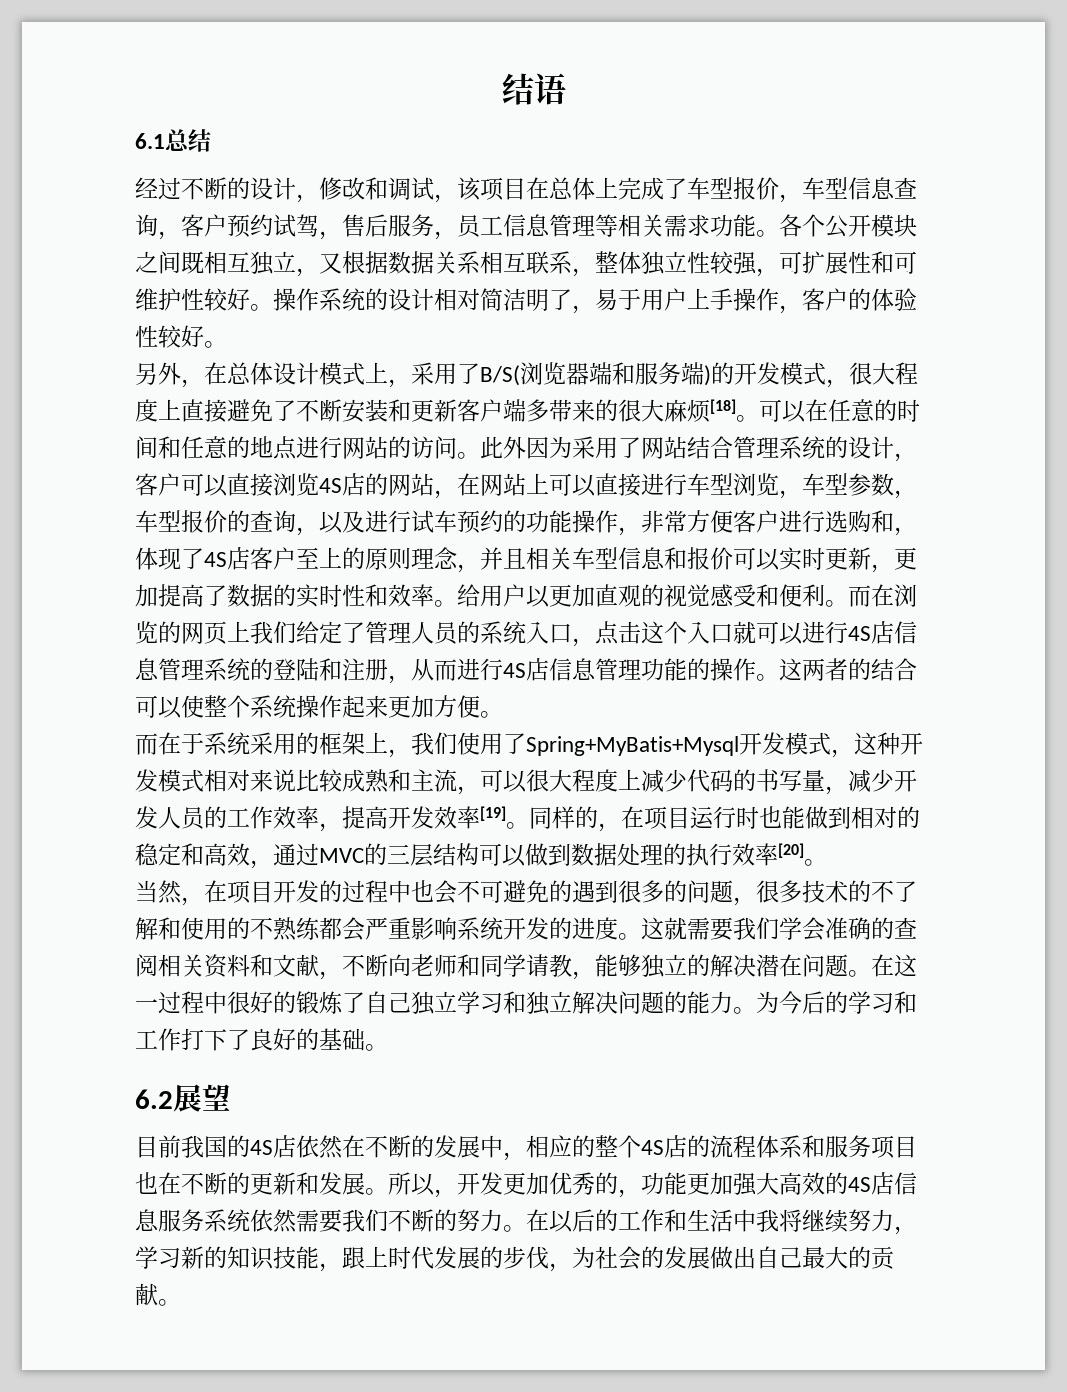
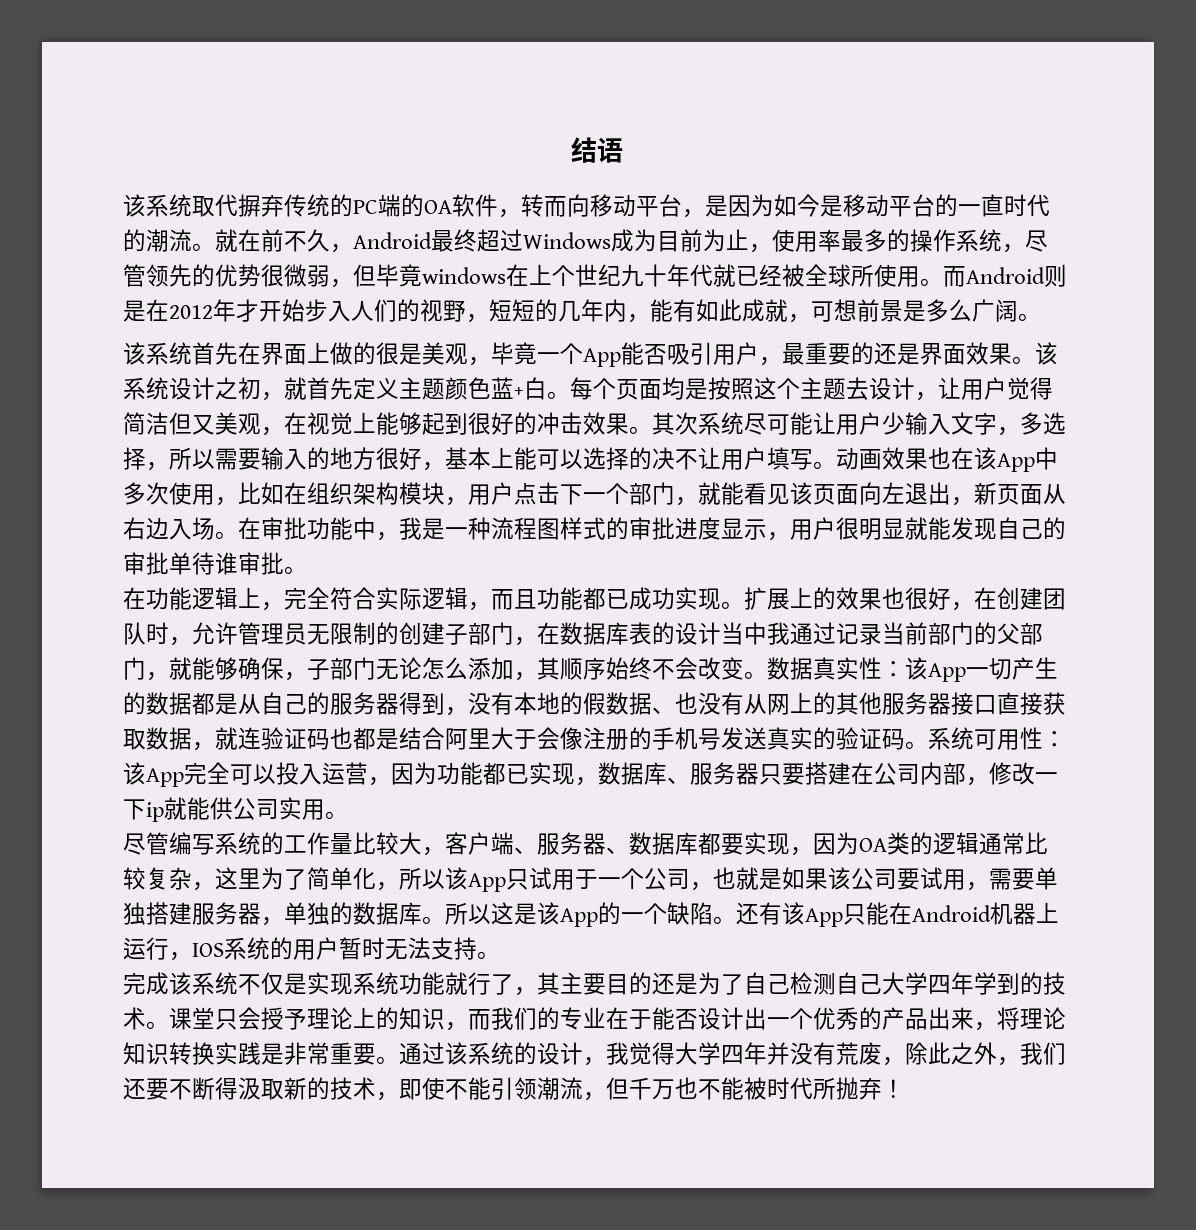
- 6.1总结
- 经过不断的设计，修改和调试，该项目在总体上完成了车型报价，车型信息查询，客户预约试驾，售后服务，员工信息管理等相关需求功能。各个公开模块之间既相互独立，又根据数据关系相互联系，整体独立性较强，可扩展性和可维护性较好。操作系统的设计相对简洁明了，易于用户上手操作，客户的体验性较好。
- 另外，在总体设计模式上，采用了B/S(浏览器端和服务端)的开发模式，很大程度上直接避免了不断安装和更新客户端多带来的很大麻烦[18]。可以在任意的时间和任意的地点进行网站的访问。此外因为采用了网站结合管理系统的设计，客户可以直接浏览4S店的网站，在网站上可以直接进行车型浏览，车型参数，车型报价的查询，以及进行试车预约的功能操作，非常方便客户进行选购和，体现了4S店客户至上的原则理念，并且相关车型信息和报价可以实时更新，更加提高了数据的实时性和效率。给用户以更加直观的视觉感受和便利。而在浏览的网页上我们给定了管理人员的系统入口，点击这个入口就可以进行4S店信息管理系统的登陆和注册，从而进行4S店信息管理功能的操作。这两者的结合可以使整个系统操作起来更加方便。
- 而在于系统采用的框架上，我们使用了Spring+MyBatis+Mysql开发模式，这种开发模式相对来说比较成熟和主流，可以很大程度上减少代码的书写量，减少开发人员的工作效率，提高开发效率[19]。同样的，在项目运行时也能做到相对的稳定和高效，通过MVC的三层结构可以做到数据处理的执行效率[20]。
- 当然，在项目开发的过程中也会不可避免的遇到很多的问题，很多技术的不了解和使用的不熟练都会严重影响系统开发的进度。这就需要我们学会准确的查阅相关资料和文献，不断向老师和同学请教，能够独立的解决潜在问题。在这一过程中很好的锻炼了自己独立学习和独立解决问题的能力。为今后的学习和工作打下了良好的基础。
- 6.2展望
- 目前我国的4S店依然在不断的发展中，相应的整个4S店的流程体系和服务项目也在不断的更新和发展。所以，开发更加优秀的，功能更加强大高效的4S店信息服务系统依然需要我们不断的努力。在以后的工作和生活中我将继续努力，学习新的知识技能，跟上时代发展的步伐，为社会的发展做出自己最大的贡献。
+ 该系统取代摒弃传统的PC端的OA软件，转而向移动平台，是因为如今是移动平台的一直时代的潮流。就在前不久，Android最终超过Windows成为目前为止，使用率最多的操作系统，尽管领先的优势很微弱，但毕竟windows在上个世纪九十年代就已经被全球所使用。而Android则是在2012年才开始步入人们的视野，短短的几年内，能有如此成就，可想前景是多么广阔。
+ 该系统首先在界面上做的很是美观，毕竟一个App能否吸引用户，最重要的还是界面效果。该系统设计之初，就首先定义主题颜色蓝+白。每个页面均是按照这个主题去设计，让用户觉得简洁但又美观，在视觉上能够起到很好的冲击效果。其次系统尽可能让用户少输入文字，多选择，所以需要输入的地方很好，基本上能可以选择的决不让用户填写。动画效果也在该App中多次使用，比如在组织架构模块，用户点击下一个部门，就能看见该页面向左退出，新页面从右边入场。在审批功能中，我是一种流程图样式的审批进度显示，用户很明显就能发现自己的审批单待谁审批。
+ 在功能逻辑上，完全符合实际逻辑，而且功能都已成功实现。扩展上的效果也很好，在创建团队时，允许管理员无限制的创建子部门，在数据库表的设计当中我通过记录当前部门的父部门，就能够确保，子部门无论怎么添加，其顺序始终不会改变。数据真实性：该App一切产生的数据都是从自己的服务器得到，没有本地的假数据、也没有从网上的其他服务器接口直接获取数据，就连验证码也都是结合阿里大于会像注册的手机号发送真实的验证码。系统可用性：该App完全可以投入运营，因为功能都已实现，数据库、服务器只要搭建在公司内部，修改一下ip就能供公司实用。
+ 尽管编写系统的工作量比较大，客户端、服务器、数据库都要实现，因为OA类的逻辑通常比较复杂，这里为了简单化，所以该App只试用于一个公司，也就是如果该公司要试用，需要单独搭建服务器，单独的数据库。所以这是该App的一个缺陷。还有该App只能在Android机器上运行，IOS系统的用户暂时无法支持。
+ 完成该系统不仅是实现系统功能就行了，其主要目的还是为了自己检测自己大学四年学到的技术。课堂只会授予理论上的知识，而我们的专业在于能否设计出一个优秀的产品出来，将理论知识转换实践是非常重要。通过该系统的设计，我觉得大学四年并没有荒废，除此之外，我们还要不断得汲取新的技术，即使不能引领潮流，但千万也不能被时代所抛弃！

